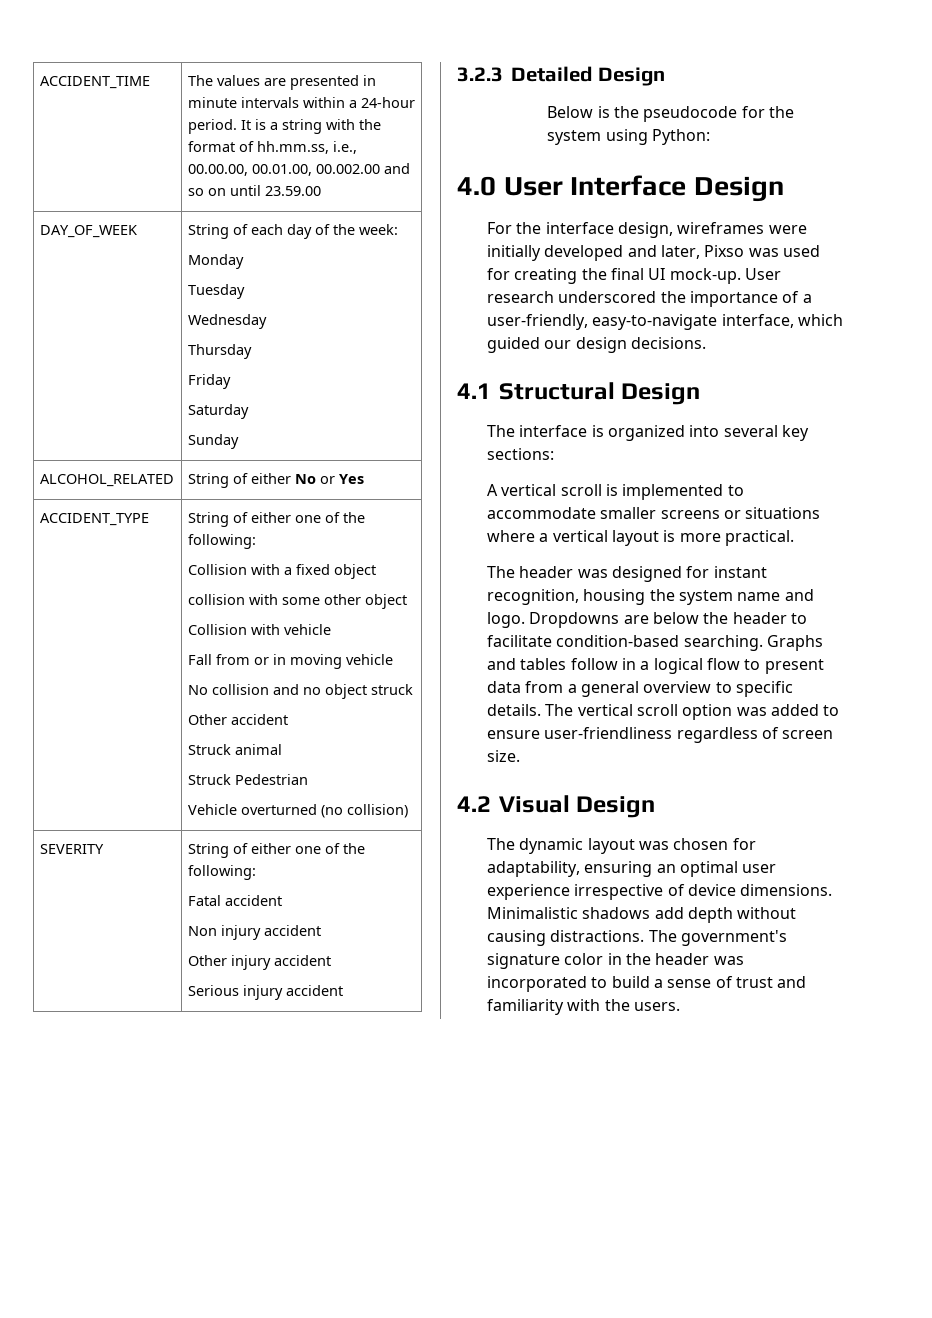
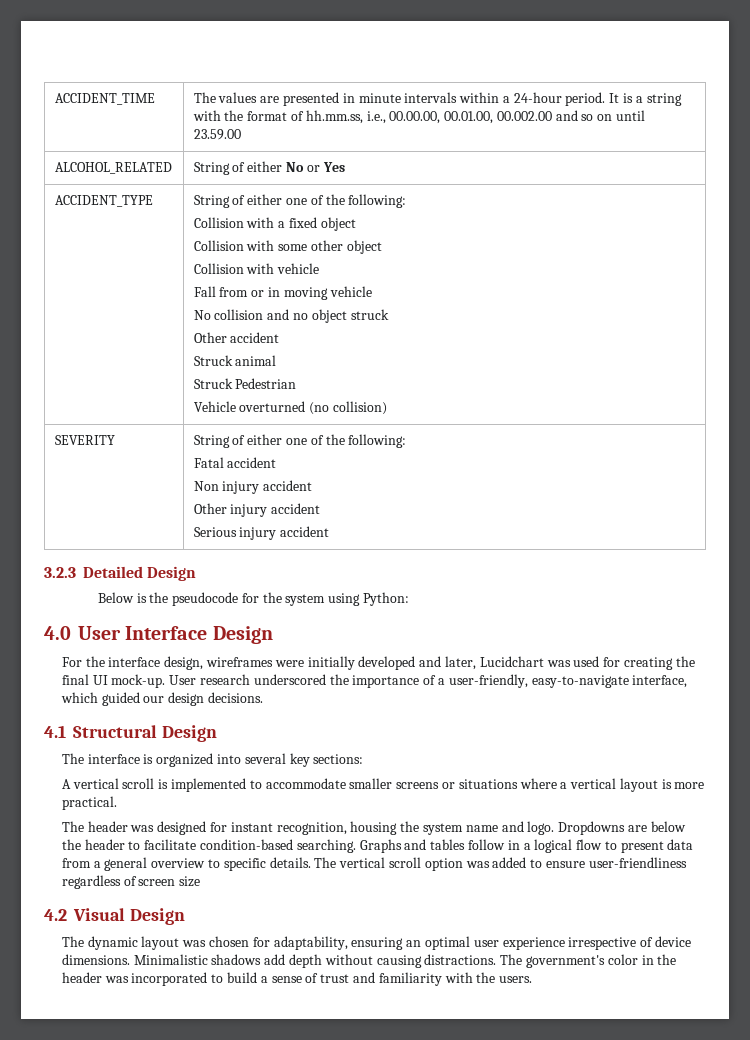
- DAY_OF_WEEK | String of each day of the week:
- Monday
- Tuesday
- Wednesday
- Thursday
- Friday
- Saturday
- Sunday
- collision with some other object
+ Collision with some other object
- For the interface design, wireframes were initially developed and later, Pixso was used for creating the final UI mock-up.
+ For the interface design, wireframes were initially developed and later, Lucidchart was used for creating the final UI mock-up.
- The vertical scroll option was added to ensure user-friendliness regardless of screen size.
+ The vertical scroll option was added to ensure user-friendliness regardless of screen size
- The government's signature color in the header was incorporated to build a sense of trust and familiarity with the users.
+ The government's color in the header was incorporated to build a sense of trust and familiarity with the users.

